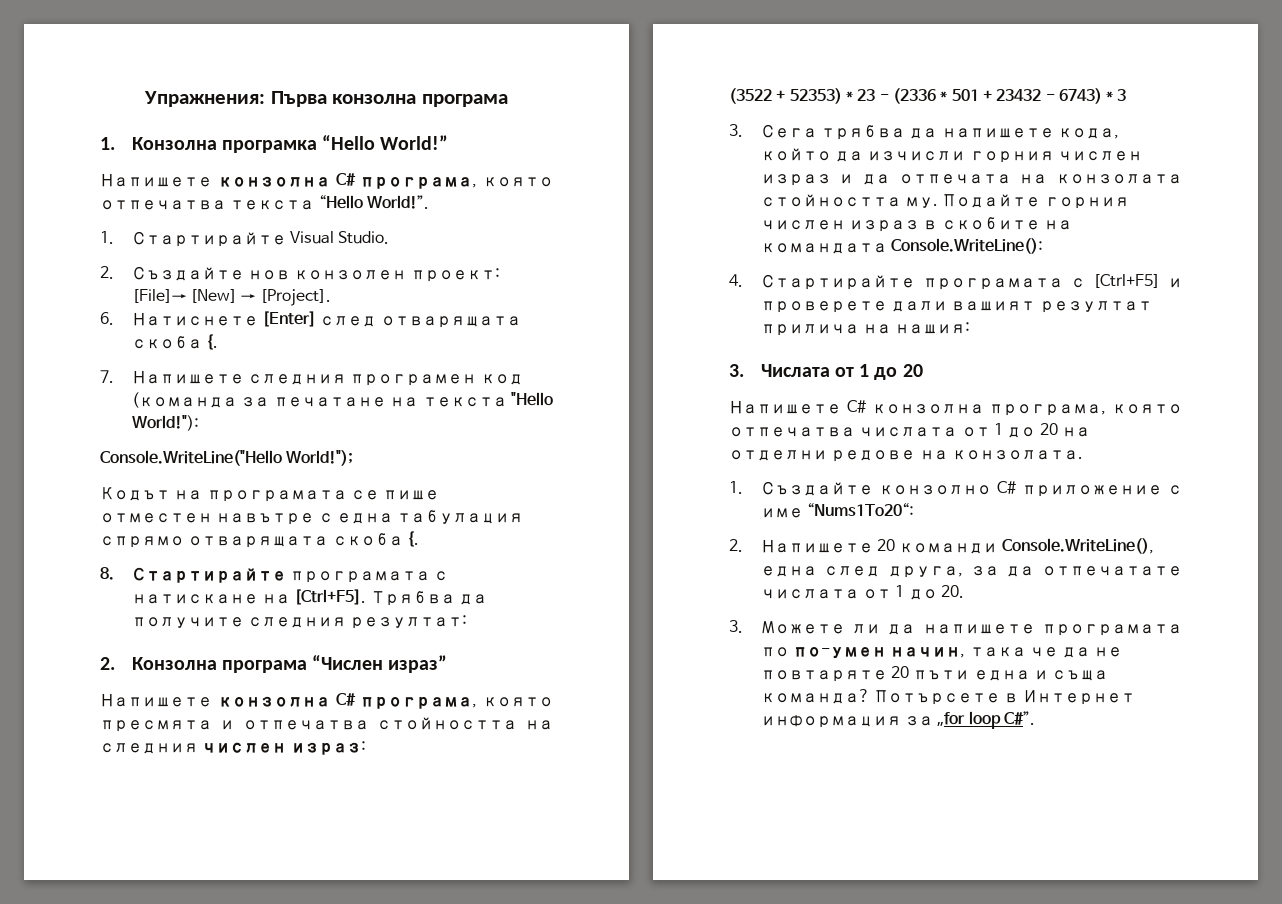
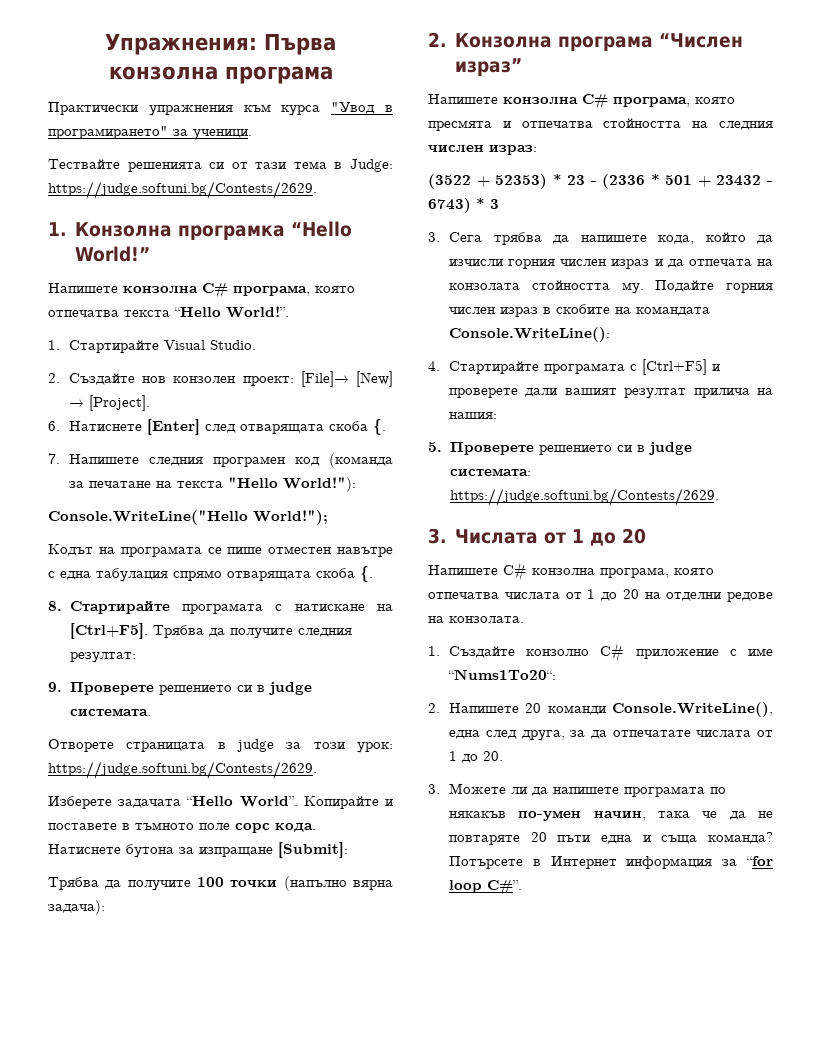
+ Практически упражнения към курса "Увод в програмирането" за ученици.
+ Тествайте решенията си от тази тема в Judge: https://judge.softuni.bg/Contests/2629.
+ 9. Проверете решението си в judge системата.
+ Отворете страницата в judge за този урок: https://judge.softuni.bg/Contests/2629.
+ Изберете задачата “Hello World”. Копирайте и поставете в тъмното поле сорс кода. Натиснете бутона за изпращане [Submit]:
+ Трябва да получите 100 точки (напълно вярна задача):
+ 5. Проверете решението си в judge системата: https://judge.softuni.bg/Contests/2629.
- 3. Можете ли да напишете програмата по по-умен начин, така че да не повтаряте 20 пъти една и съща команда?
+ 3. Можете ли да напишете програмата по някакъв по-умен начин, така че да не повтаряте 20 пъти една и съща команда?
- Потърсете в Интернет информация за „for loop C#”.
+ Потърсете в Интернет информация за “for loop C#”.

